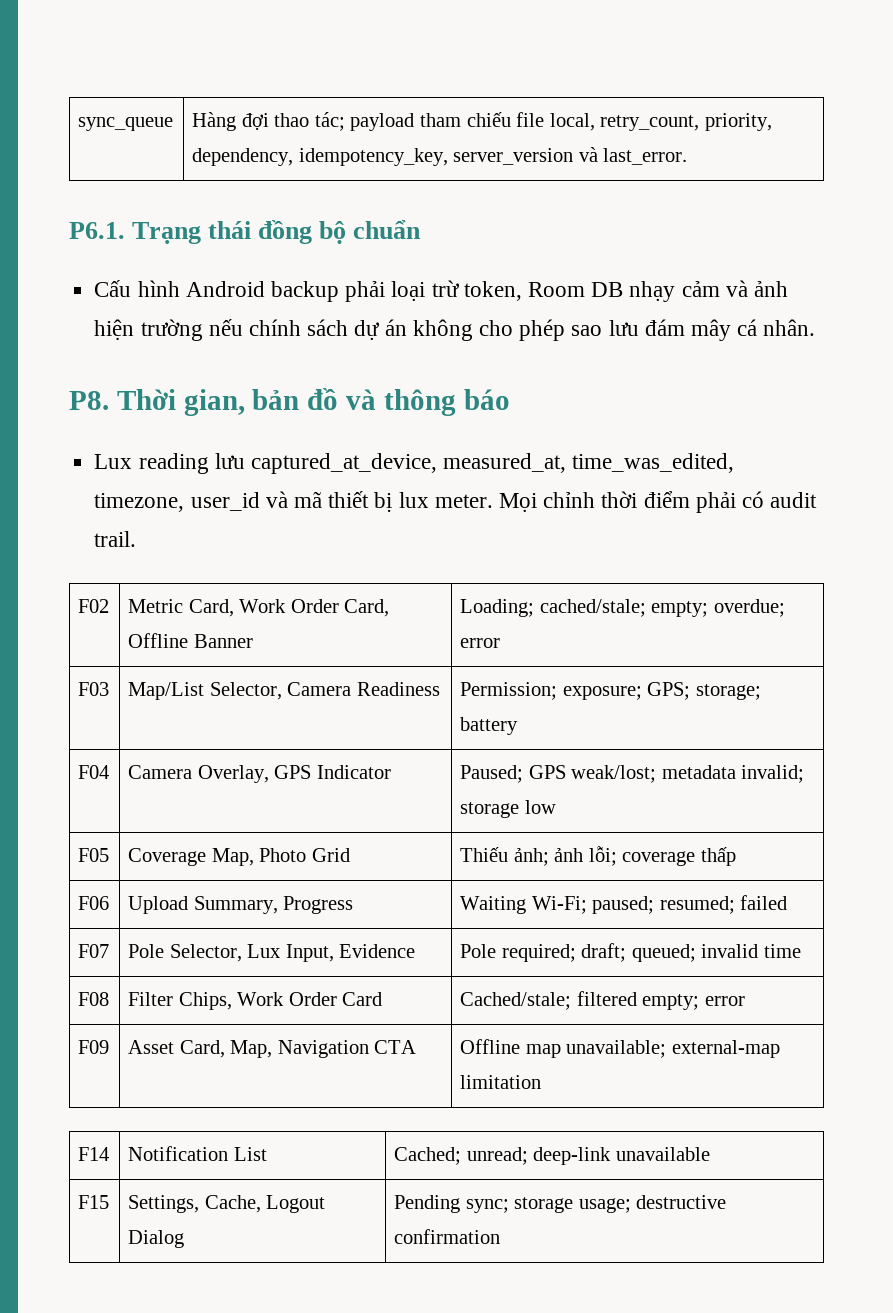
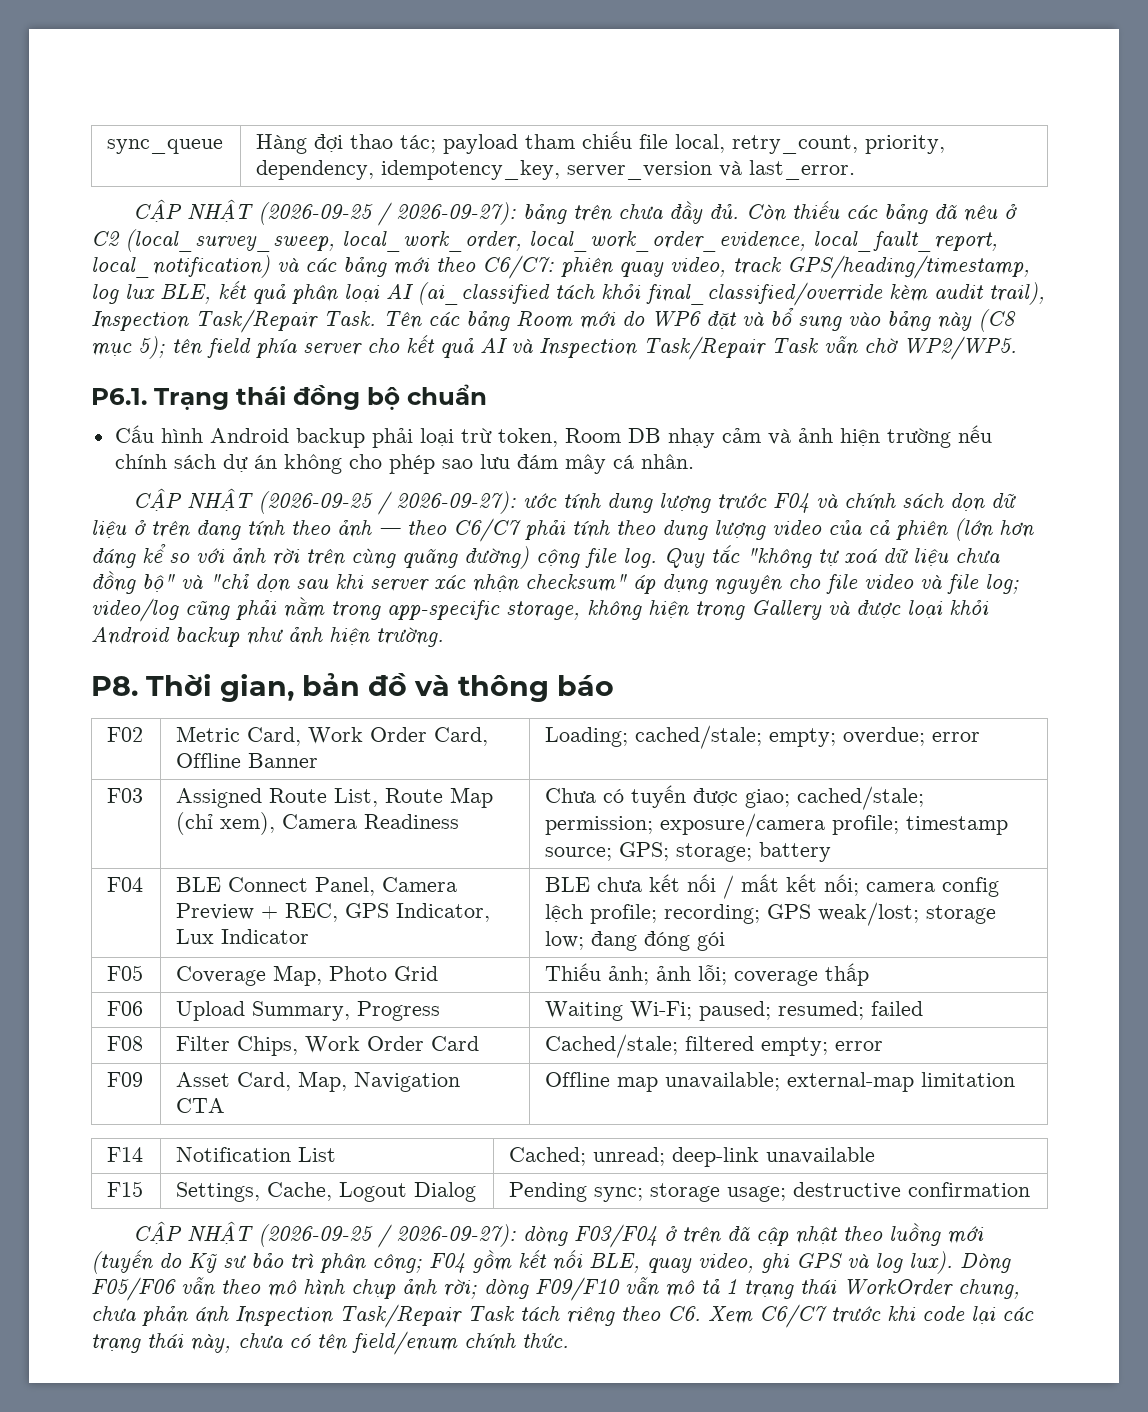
+ CẬP NHẬT (2026-09-25 / 2026-09-27): bảng trên chưa đầy đủ. Còn thiếu các bảng đã nêu ở C2 (local_survey_sweep, local_work_order, local_work_order_evidence, local_fault_report, local_notification) và các bảng mới theo C6/C7: phiên quay video, track GPS/heading/timestamp, log lux BLE, kết quả phân loại AI (ai_classified tách khỏi final_classified/override kèm audit trail), Inspection Task/Repair Task. Tên các bảng Room mới do WP6 đặt và bổ sung vào bảng này (C8 mục 5); tên field phía server cho kết quả AI và Inspection Task/Repair Task vẫn chờ WP2/WP5.
+ CẬP NHẬT (2026-09-25 / 2026-09-27): ước tính dung lượng trước F04 và chính sách dọn dữ liệu ở trên đang tính theo ảnh — theo C6/C7 phải tính theo dung lượng video của cả phiên (lớn hơn đáng kể so với ảnh rời trên cùng quãng đường) cộng file log. Quy tắc "không tự xoá dữ liệu chưa đồng bộ" và "chỉ dọn sau khi server xác nhận checksum" áp dụng nguyên cho file video và file log; video/log cũng phải nằm trong app-specific storage, không hiện trong Gallery và được loại khỏi Android backup như ảnh hiện trường.
- Lux reading lưu captured_at_device, measured_at, time_was_edited, timezone, user_id và mã thiết bị lux meter. Mọi chỉnh thời điểm phải có audit trail.
- F03 | Map/List Selector, Camera Readiness | Permission; exposure; GPS; storage; battery
- F04 | Camera Overlay, GPS Indicator | Paused; GPS weak/lost; metadata invalid; storage low
+ F03 | Assigned Route List, Route Map (chỉ xem), Camera Readiness | Chưa có tuyến được giao; cached/stale; permission; exposure/camera profile; timestamp source; GPS; storage; battery
+ F04 | BLE Connect Panel, Camera Preview + REC, GPS Indicator, Lux Indicator | BLE chưa kết nối / mất kết nối; camera config lệch profile; recording; GPS weak/lost; storage low; đang đóng gói
- F07 | Pole Selector, Lux Input, Evidence | Pole required; draft; queued; invalid time
+ CẬP NHẬT (2026-09-25 / 2026-09-27): dòng F03/F04 ở trên đã cập nhật theo luồng mới (tuyến do Kỹ sư bảo trì phân công; F04 gồm kết nối BLE, quay video, ghi GPS và log lux). Dòng F05/F06 vẫn theo mô hình chụp ảnh rời; dòng F09/F10 vẫn mô tả 1 trạng thái WorkOrder chung, chưa phản ánh Inspection Task/Repair Task tách riêng theo C6. Xem C6/C7 trước khi code lại các trạng thái này, chưa có tên field/enum chính thức.

